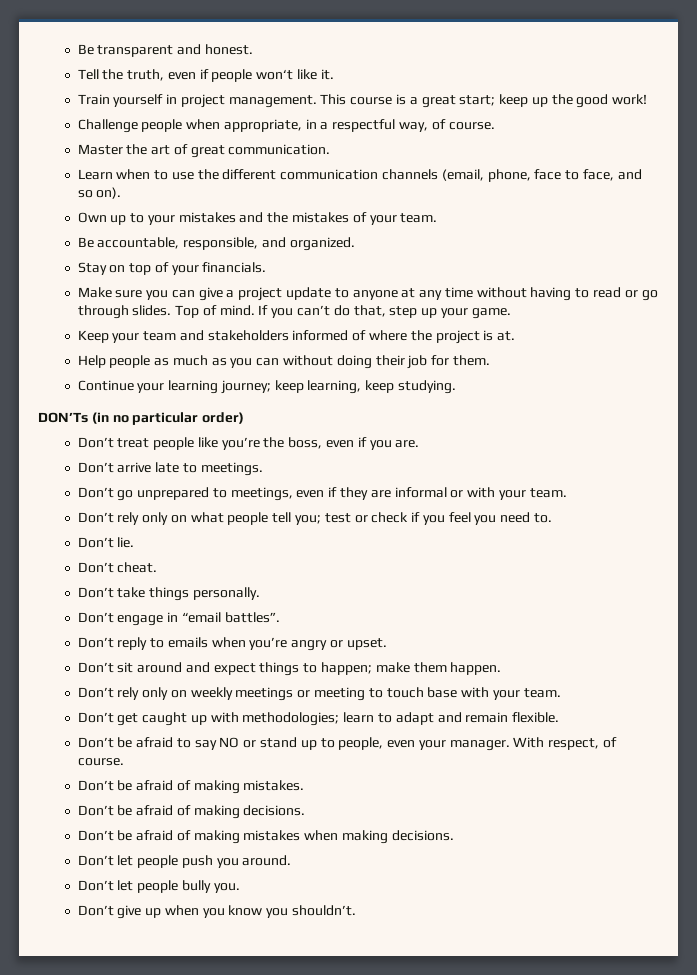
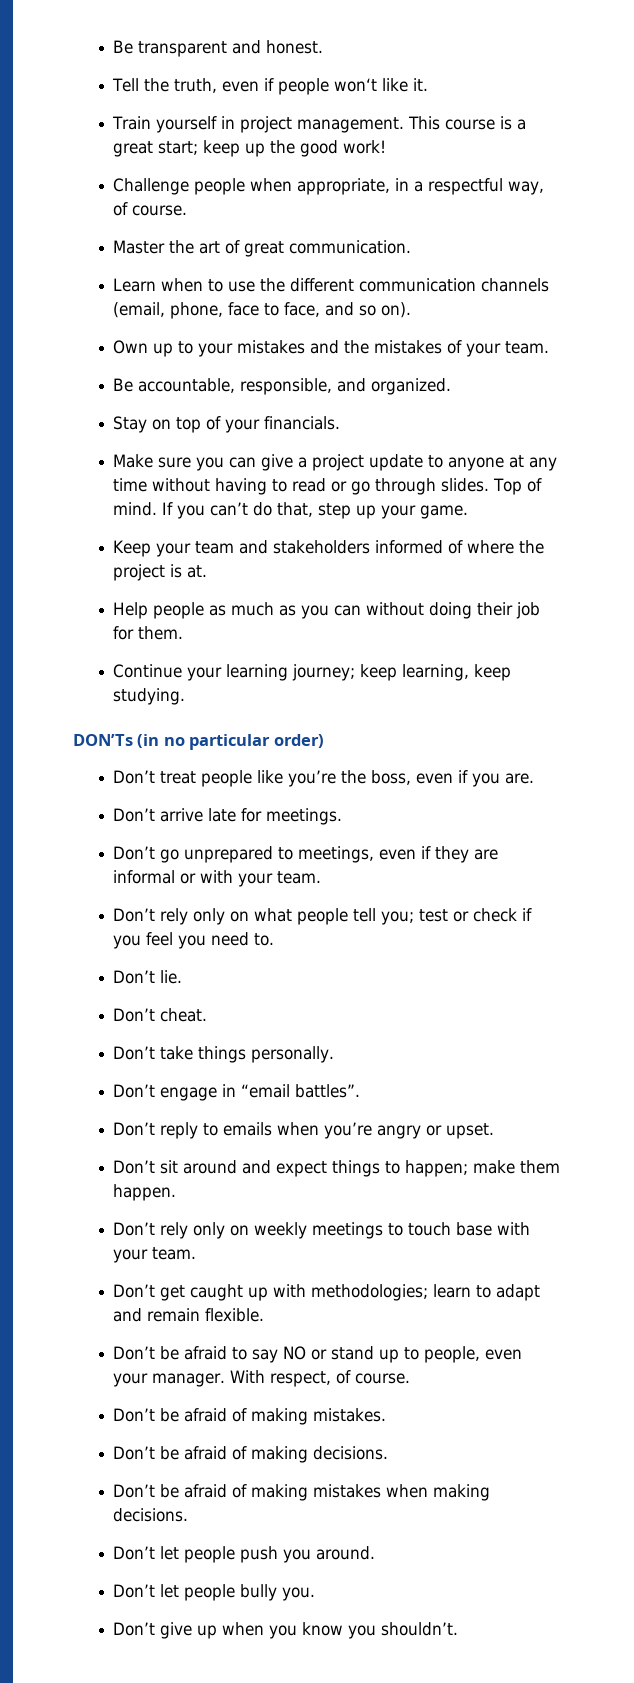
- Don’t arrive late to meetings.
+ Don’t arrive late for meetings.
- Don’t rely only on weekly meetings or meeting to touch base with your team.
+ Don’t rely only on weekly meetings to touch base with your team.

